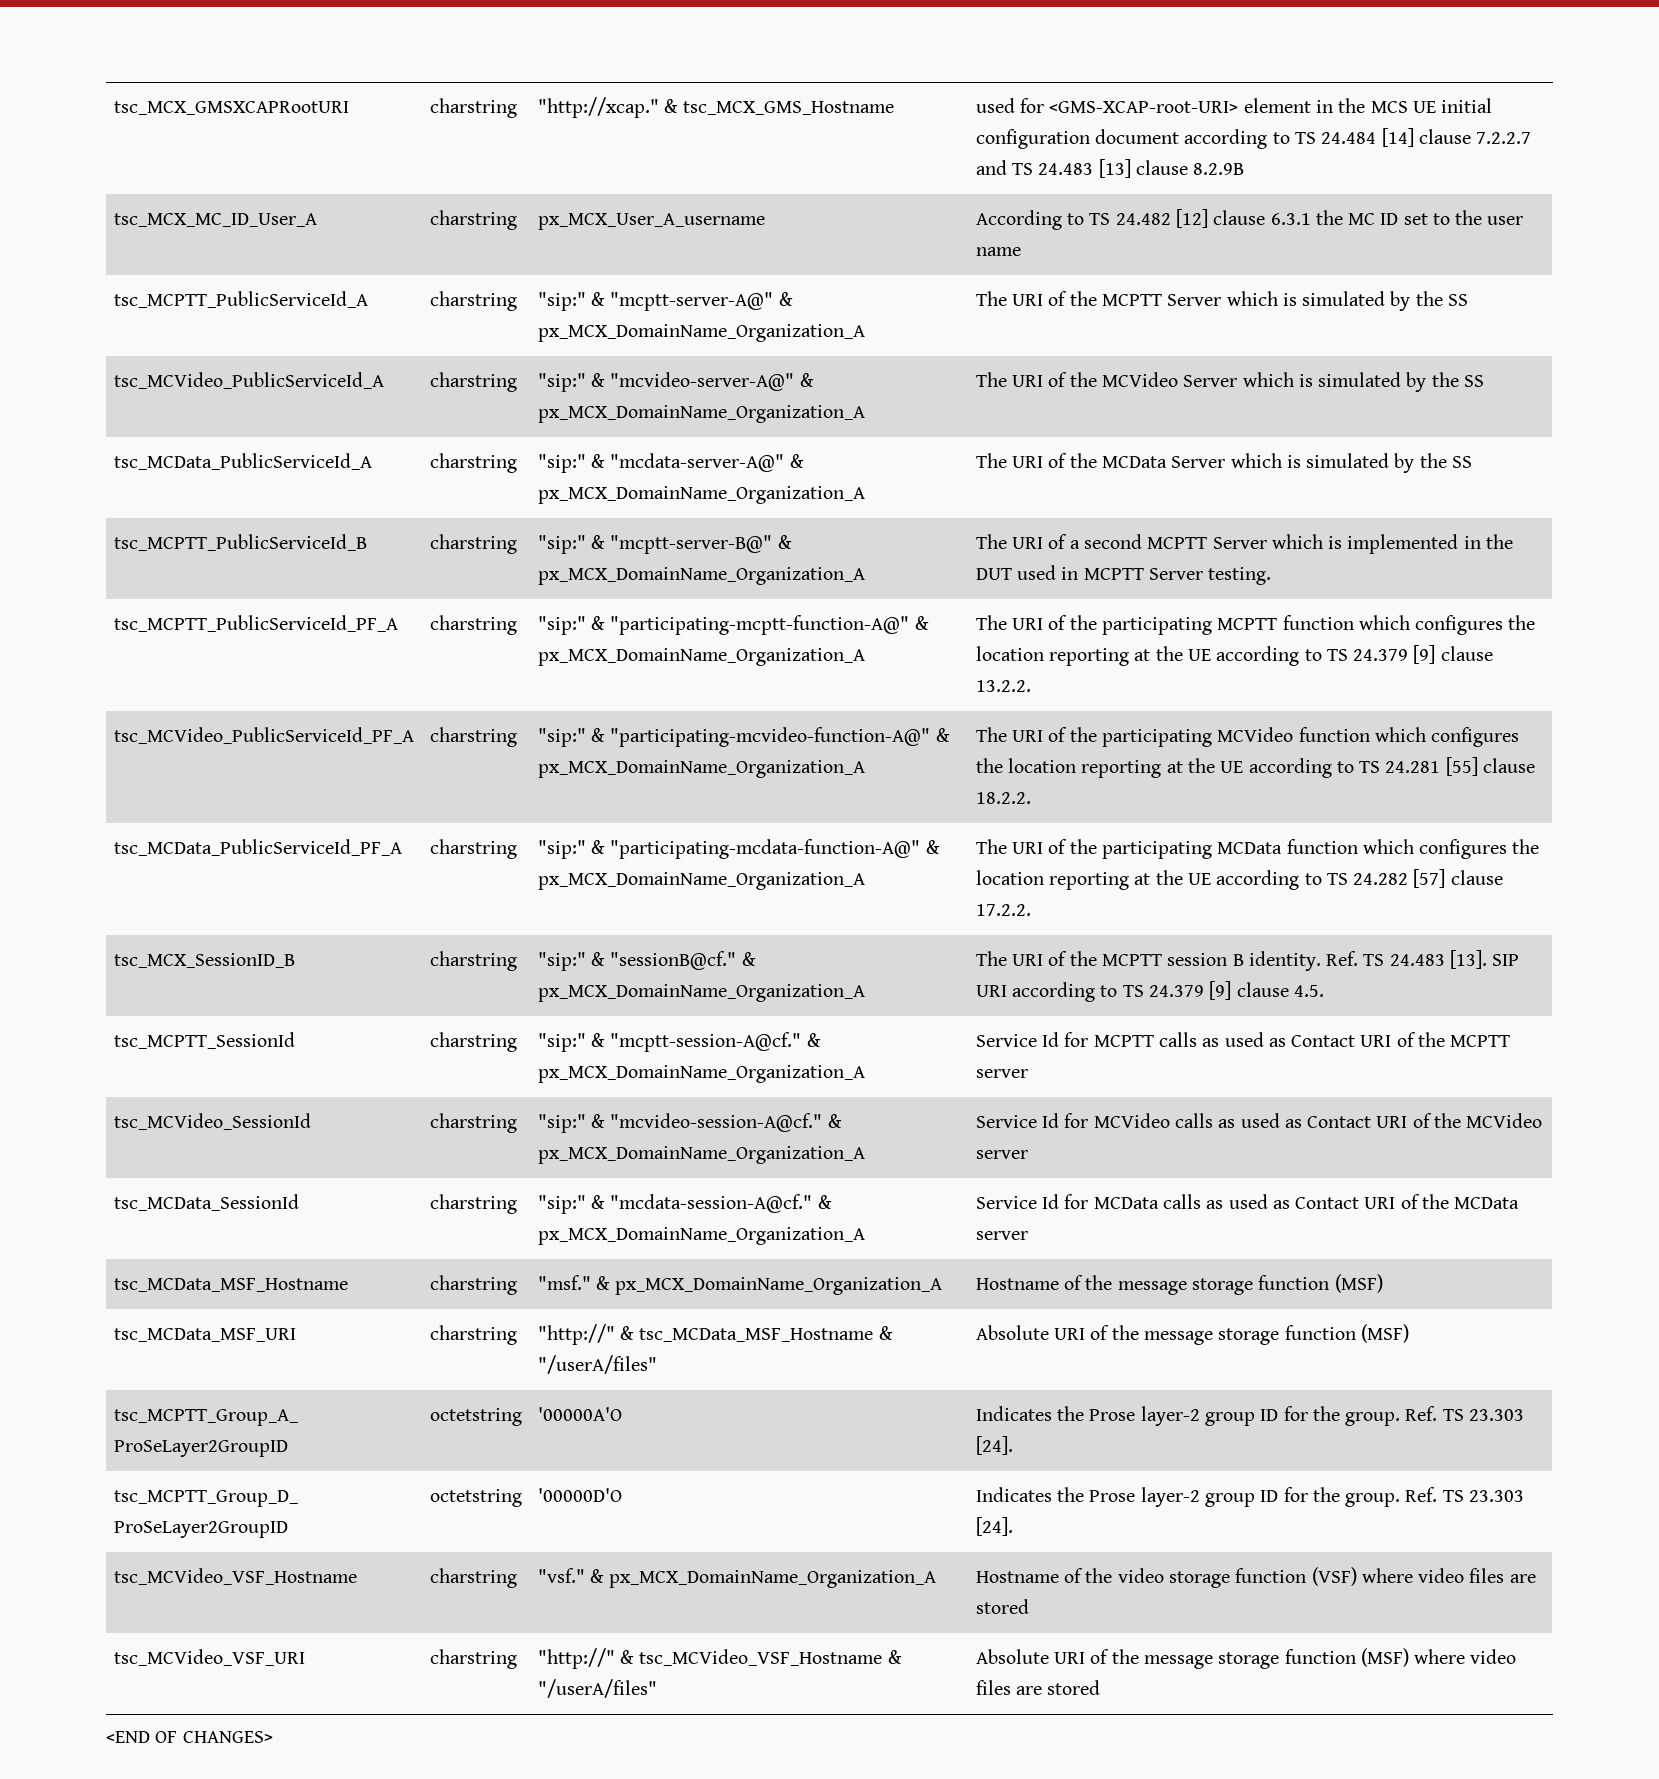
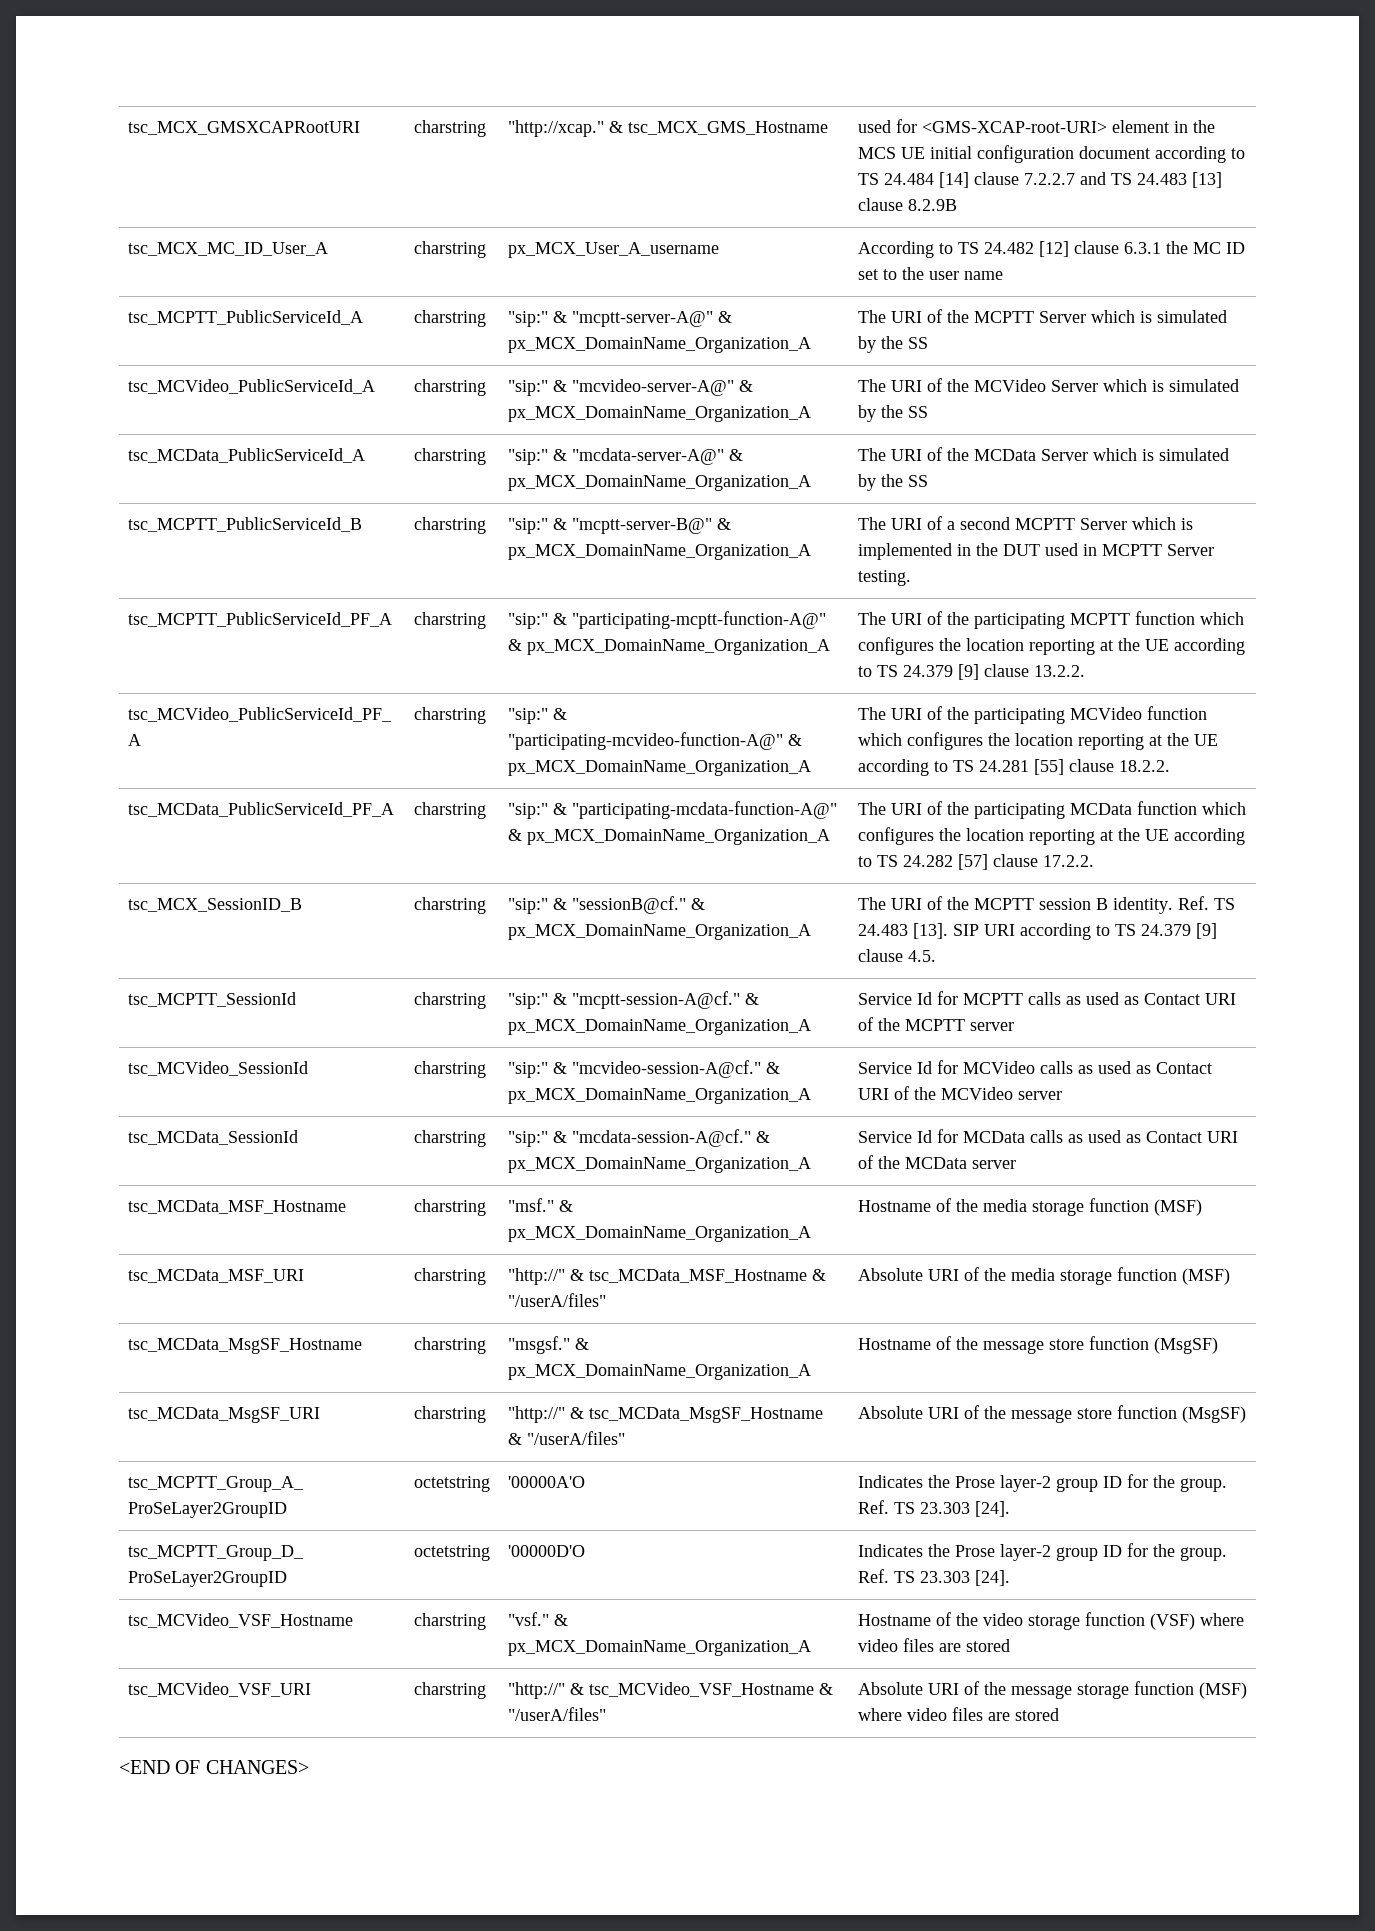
- tsc_MCData_MSF_Hostname | charstring | "msf." & px_MCX_DomainName_Organization_A | Hostname of the message storage function (MSF)
+ tsc_MCData_MSF_Hostname | charstring | "msf." & px_MCX_DomainName_Organization_A | Hostname of the media storage function (MSF)
- tsc_MCData_MSF_URI | charstring | "http://" & tsc_MCData_MSF_Hostname & "/userA/files" | Absolute URI of the message storage function (MSF)
+ tsc_MCData_MSF_URI | charstring | "http://" & tsc_MCData_MSF_Hostname & "/userA/files" | Absolute URI of the media storage function (MSF)
+ tsc_MCData_MsgSF_Hostname | charstring | "msgsf." & px_MCX_DomainName_Organization_A | Hostname of the message store function (MsgSF)
+ tsc_MCData_MsgSF_URI | charstring | "http://" & tsc_MCData_MsgSF_Hostname & "/userA/files" | Absolute URI of the message store function (MsgSF)

